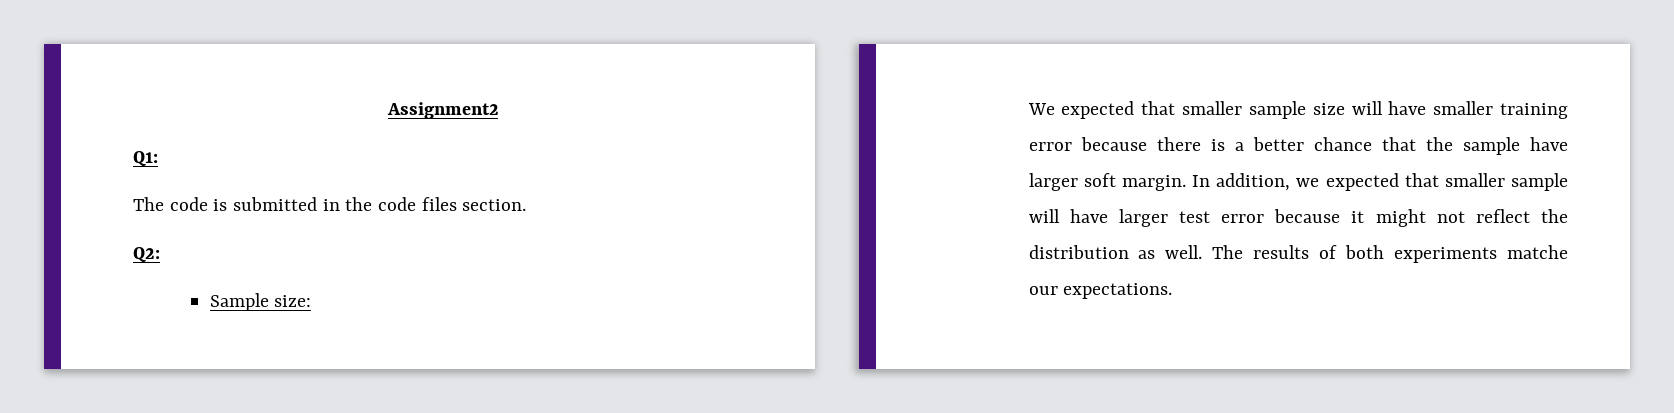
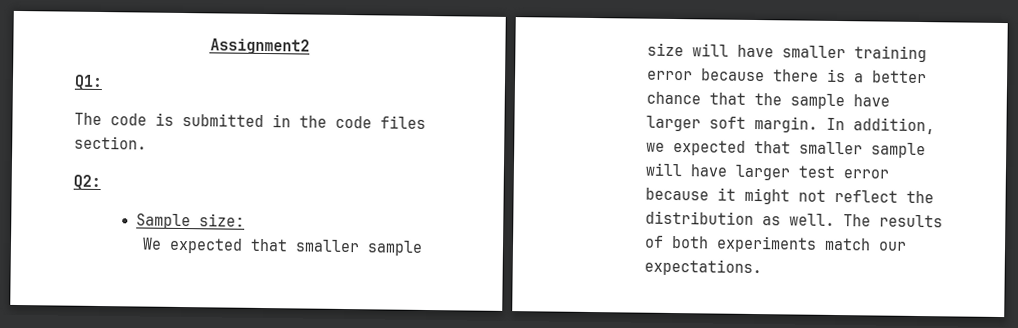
- The results of both experiments matche our expectations.
+ The results of both experiments match our expectations.

